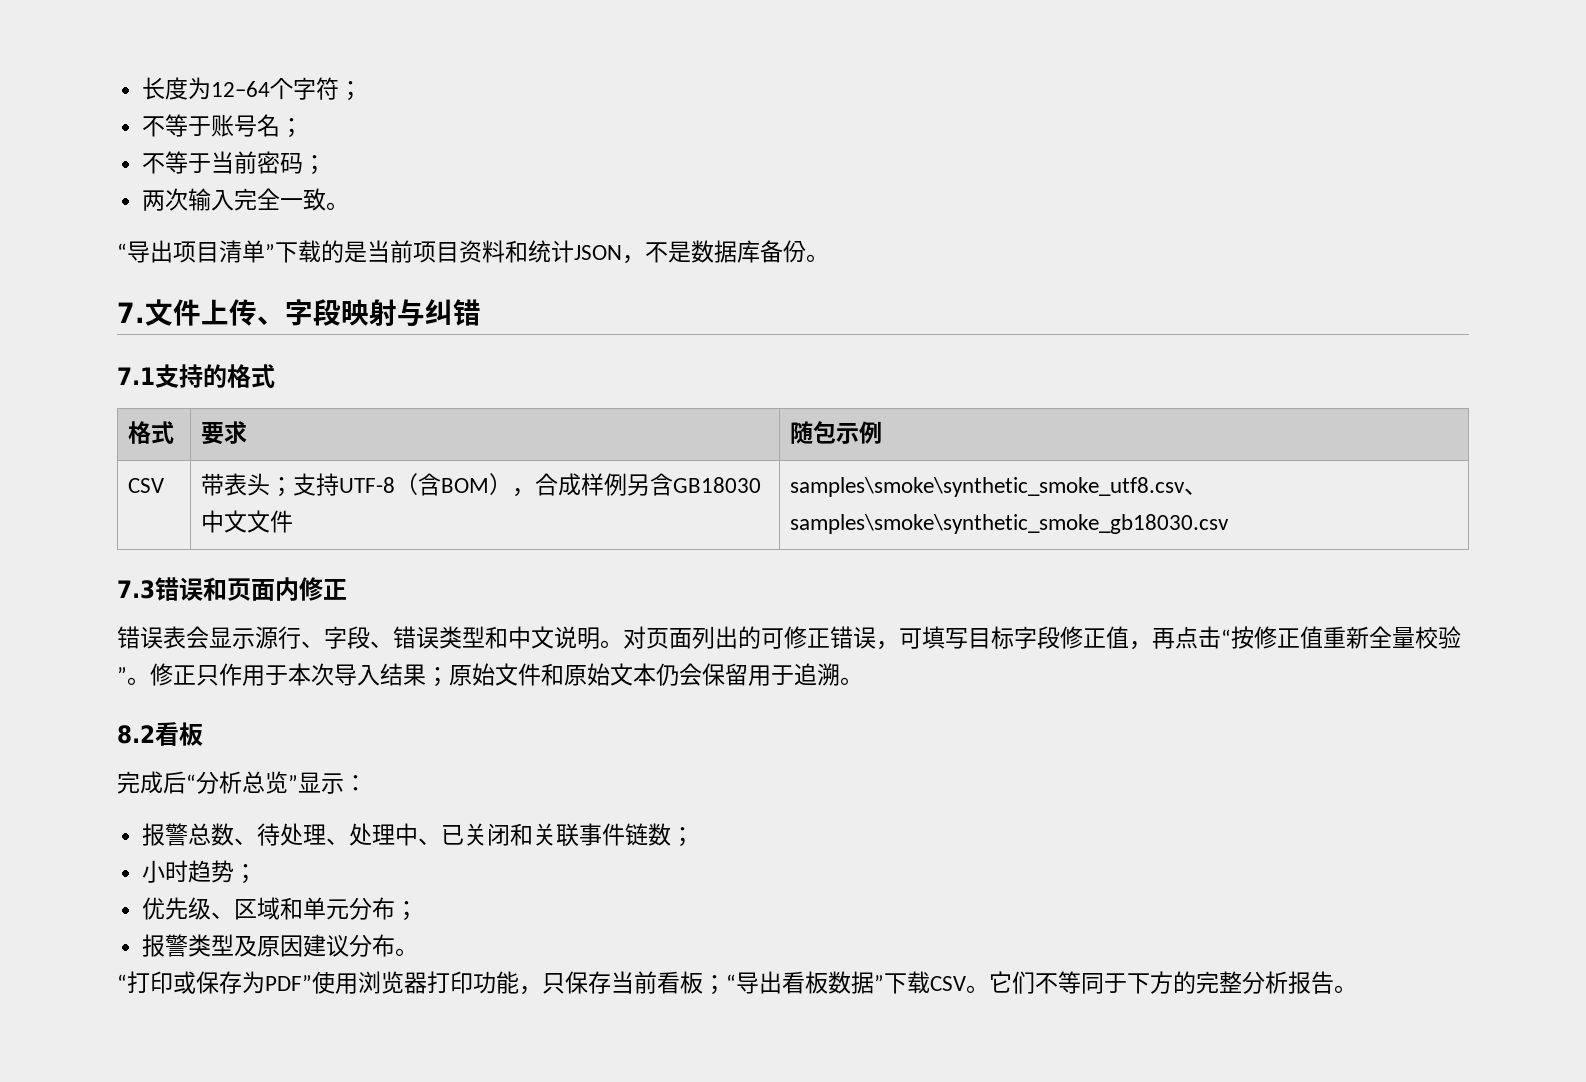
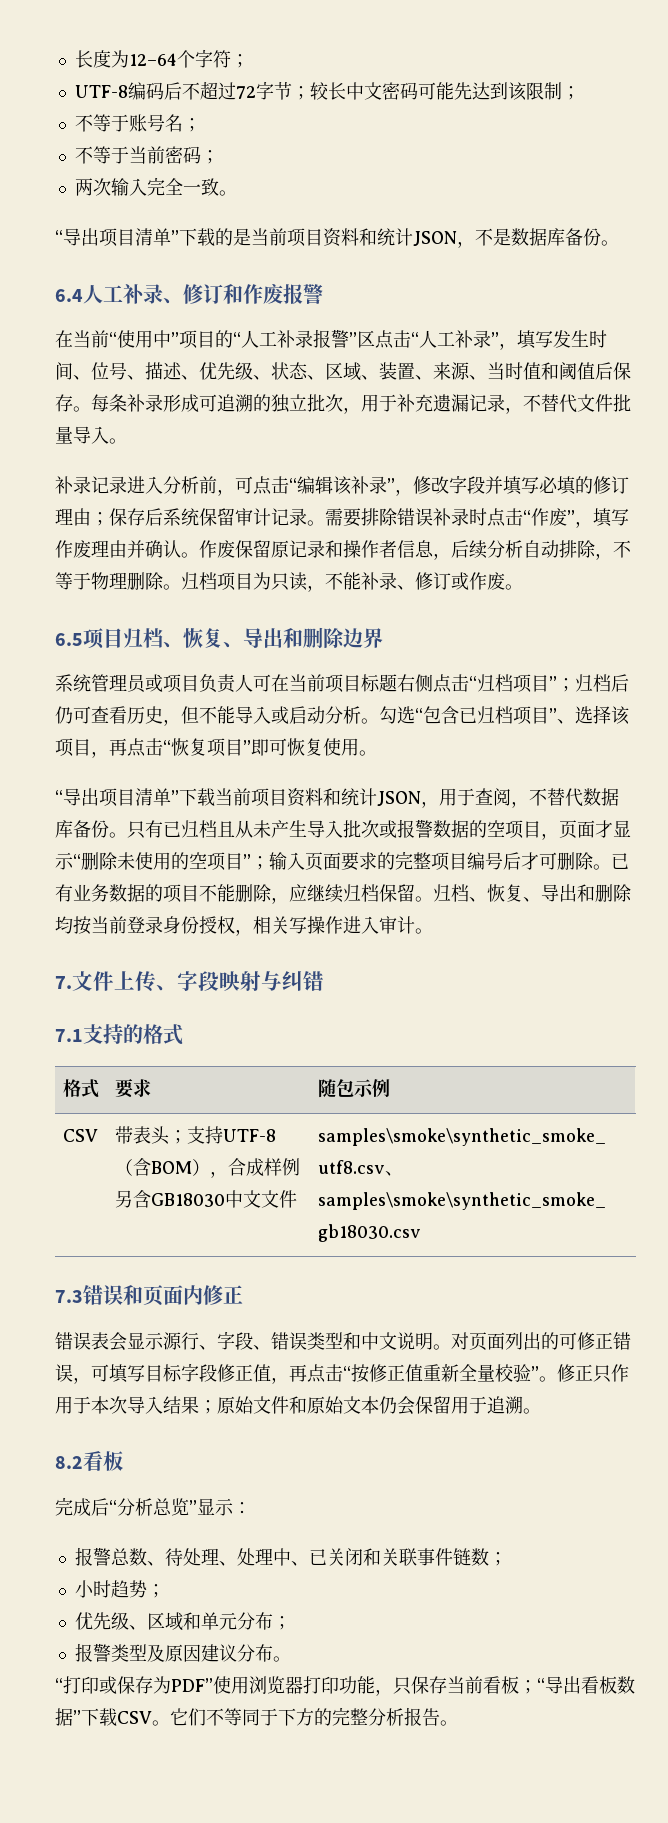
+ UTF-8编码后不超过72字节；较长中文密码可能先达到该限制；
+ 6.4人工补录、修订和作废报警
+ 在当前“使用中”项目的“人工补录报警”区点击“人工补录”，填写发生时间、位号、描述、优先级、状态、区域、装置、来源、当时值和阈值后保存。每条补录形成可追溯的独立批次，用于补充遗漏记录，不替代文件批量导入。
+ 补录记录进入分析前，可点击“编辑该补录”，修改字段并填写必填的修订理由；保存后系统保留审计记录。需要排除错误补录时点击“作废”，填写作废理由并确认。作废保留原记录和操作者信息，后续分析自动排除，不等于物理删除。归档项目为只读，不能补录、修订或作废。
+ 6.5项目归档、恢复、导出和删除边界
+ 系统管理员或项目负责人可在当前项目标题右侧点击“归档项目”；归档后仍可查看历史，但不能导入或启动分析。勾选“包含已归档项目”、选择该项目，再点击“恢复项目”即可恢复使用。
+ “导出项目清单”下载当前项目资料和统计JSON，用于查阅，不替代数据库备份。只有已归档且从未产生导入批次或报警数据的空项目，页面才显示“删除未使用的空项目”；输入页面要求的完整项目编号后才可删除。已有业务数据的项目不能删除，应继续归档保留。归档、恢复、导出和删除均按当前登录身份授权，相关写操作进入审计。

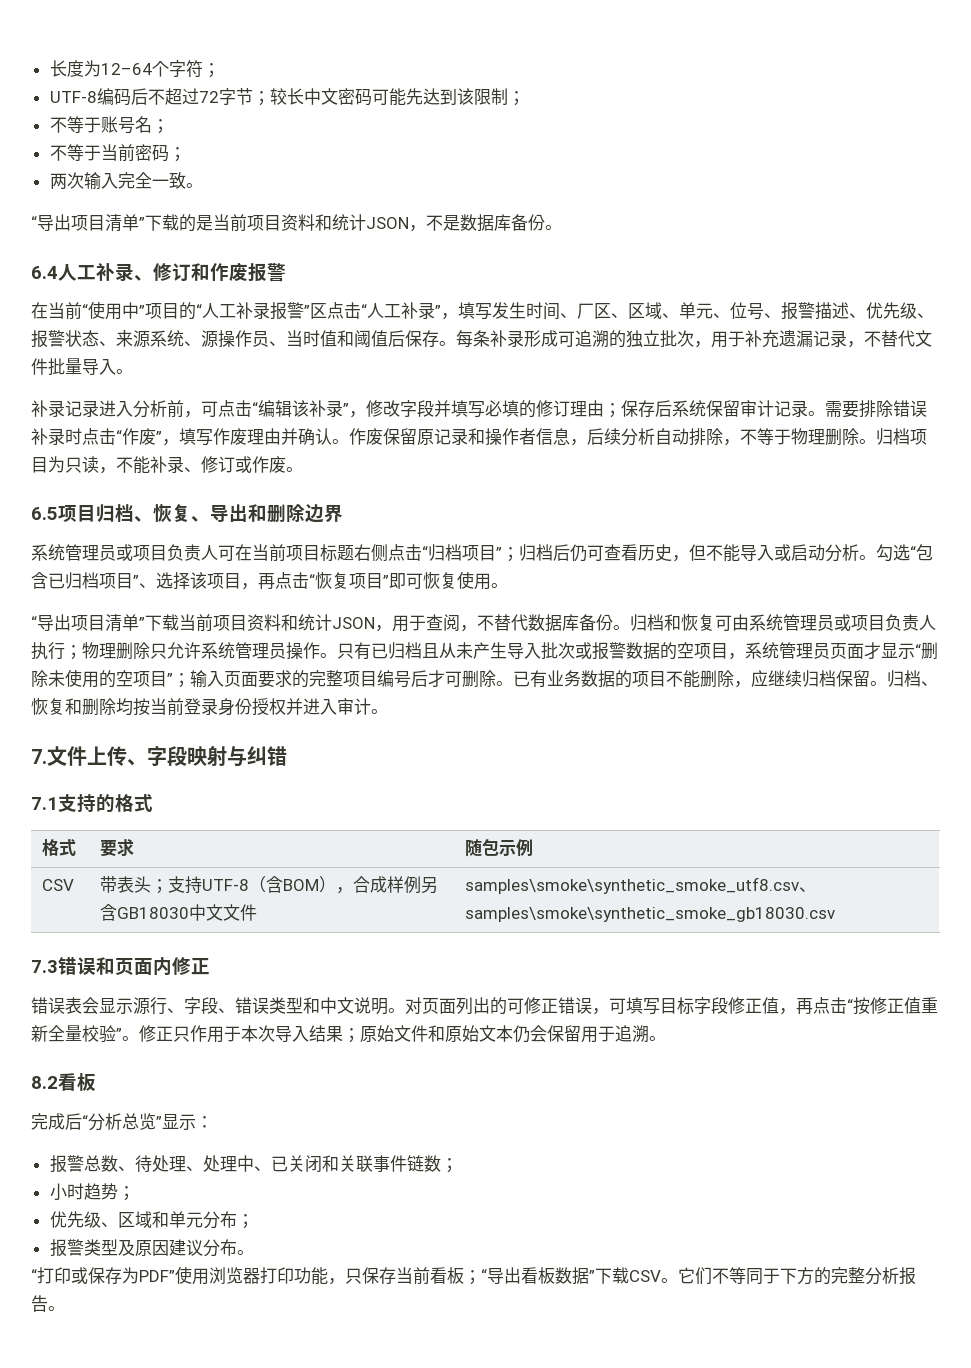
- 在当前“使用中”项目的“人工补录报警”区点击“人工补录”，填写发生时间、位号、描述、优先级、状态、区域、装置、来源、当时值和阈值后保存。
+ 在当前“使用中”项目的“人工补录报警”区点击“人工补录”，填写发生时间、厂区、区域、单元、位号、报警描述、优先级、报警状态、来源系统、源操作员、当时值和阈值后保存。
+ 归档和恢复可由系统管理员或项目负责人执行；物理删除只允许系统管理员操作。
- 只有已归档且从未产生导入批次或报警数据的空项目，页面才显示“删除未使用的空项目”；输入页面要求的完整项目编号后才可删除。
+ 只有已归档且从未产生导入批次或报警数据的空项目，系统管理员页面才显示“删除未使用的空项目”；输入页面要求的完整项目编号后才可删除。
- 归档、恢复、导出和删除均按当前登录身份授权，相关写操作进入审计。
+ 归档、恢复和删除均按当前登录身份授权并进入审计。

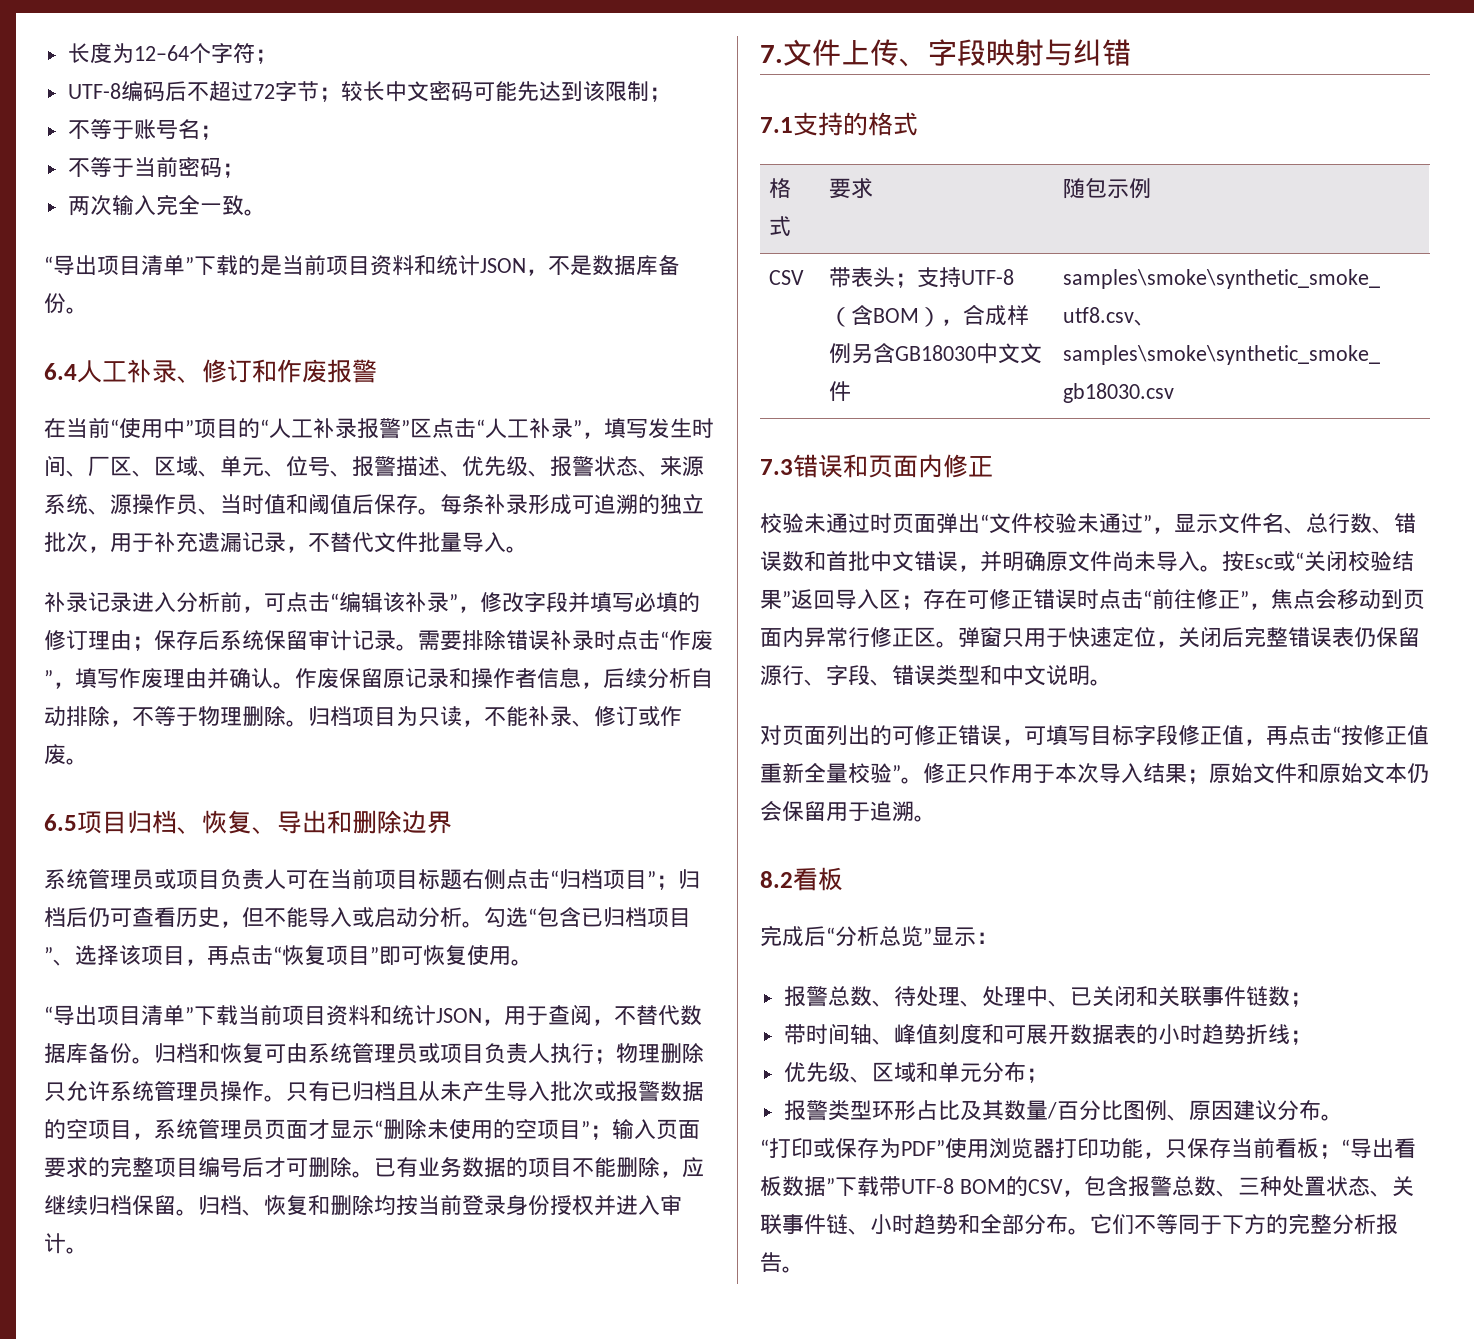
- 错误表会显示源行、字段、错误类型和中文说明。对页面列出的可修正错误，可填写目标字段修正值，再点击“按修正值重新全量校验”。
+ 校验未通过时页面弹出“文件校验未通过”，显示文件名、总行数、错误数和首批中文错误，并明确原文件尚未导入。按Esc或“关闭校验结果”返回导入区；存在可修正错误时点击“前往修正”，焦点会移动到页面内异常行修正区。弹窗只用于快速定位，关闭后完整错误表仍保留源行、字段、错误类型和中文说明。
+ 对页面列出的可修正错误，可填写目标字段修正值，再点击“按修正值重新全量校验”。
- 小时趋势；
+ 带时间轴、峰值刻度和可展开数据表的小时趋势折线；
- 报警类型及原因建议分布。
+ 报警类型环形占比及其数量/百分比图例、原因建议分布。
- “打印或保存为PDF”使用浏览器打印功能，只保存当前看板；“导出看板数据”下载CSV。
+ “打印或保存为PDF”使用浏览器打印功能，只保存当前看板；“导出看板数据”下载带UTF-8 BOM的CSV，包含报警总数、三种处置状态、关联事件链、小时趋势和全部分布。

